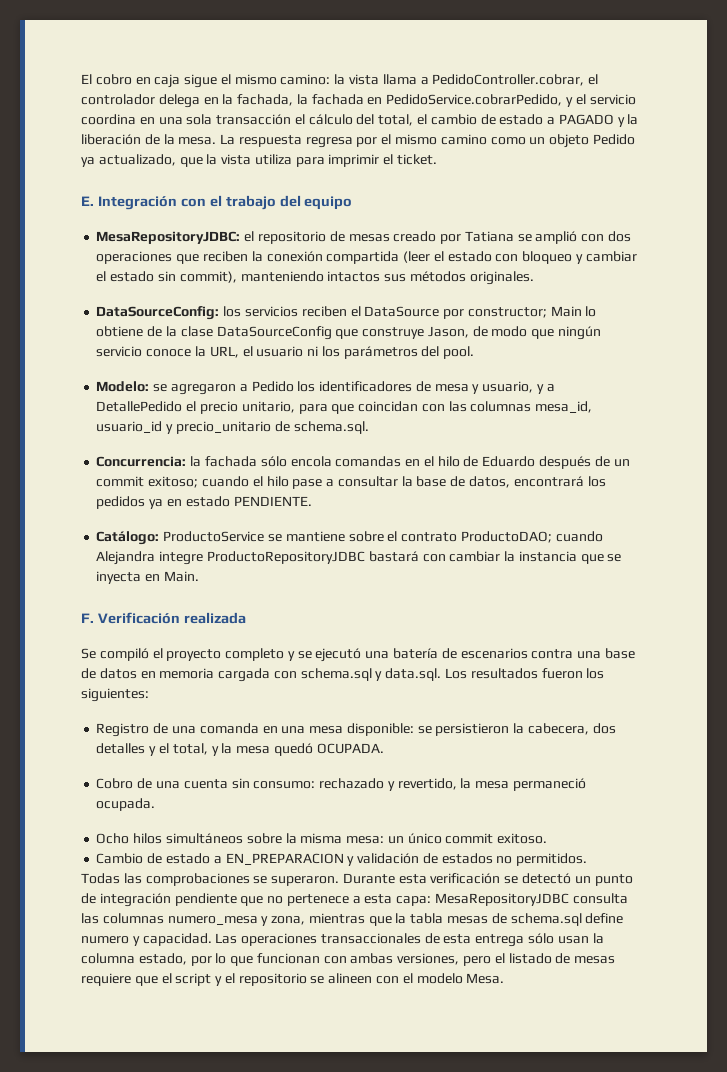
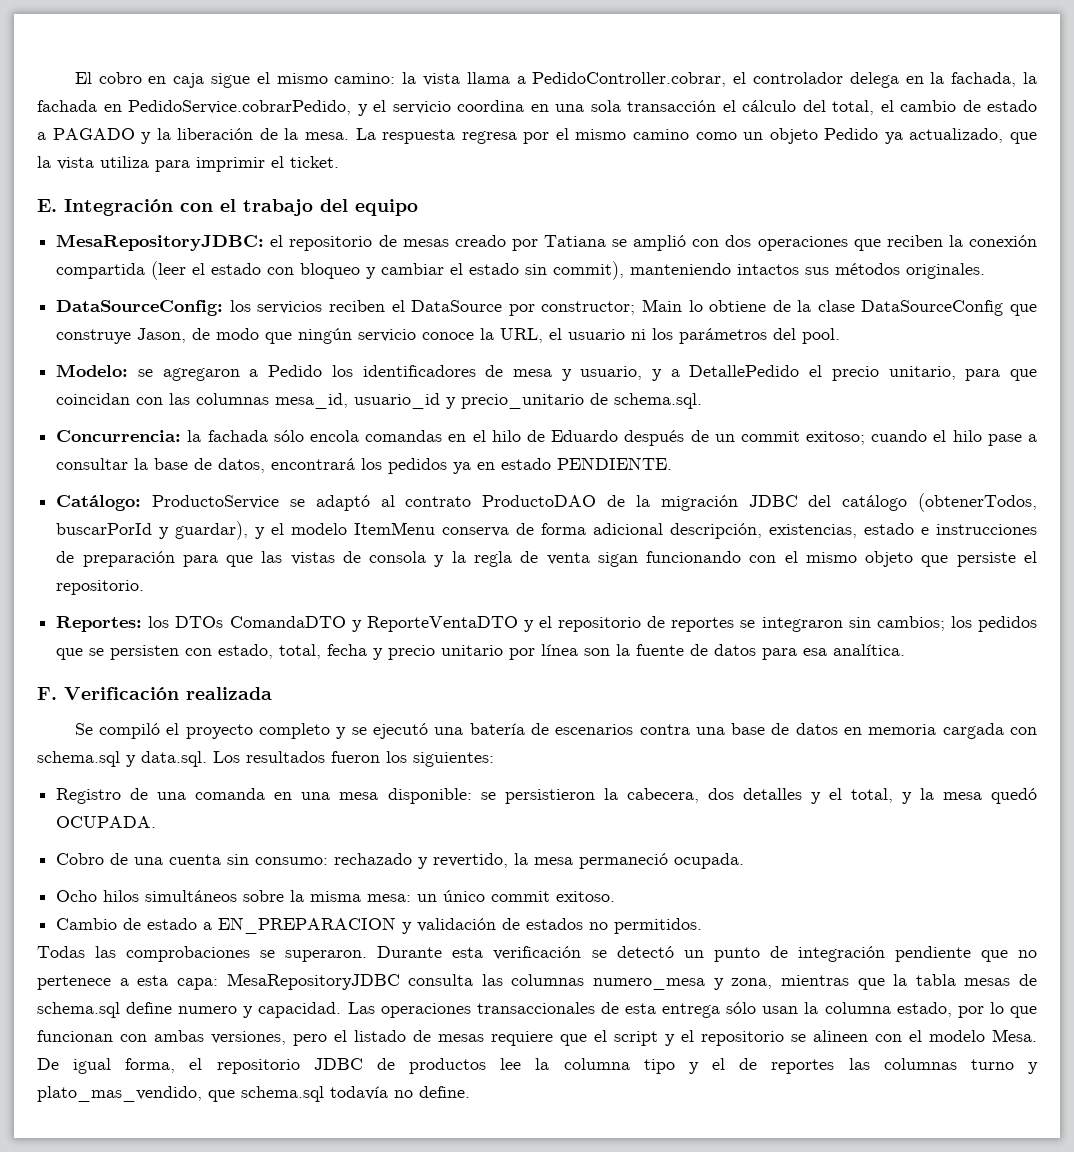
- Catálogo: ProductoService se mantiene sobre el contrato ProductoDAO; cuando Alejandra integre ProductoRepositoryJDBC bastará con cambiar la instancia que se inyecta en Main.
+ Catálogo: ProductoService se adaptó al contrato ProductoDAO de la migración JDBC del catálogo (obtenerTodos, buscarPorId y guardar), y el modelo ItemMenu conserva de forma adicional descripción, existencias, estado e instrucciones de preparación para que las vistas de consola y la regla de venta sigan funcionando con el mismo objeto que persiste el repositorio.
+ Reportes: los DTOs ComandaDTO y ReporteVentaDTO y el repositorio de reportes se integraron sin cambios; los pedidos que se persisten con estado, total, fecha y precio unitario por línea son la fuente de datos para esa analítica.
+ De igual forma, el repositorio JDBC de productos lee la columna tipo y el de reportes las columnas turno y plato_mas_vendido, que schema.sql todavía no define.

